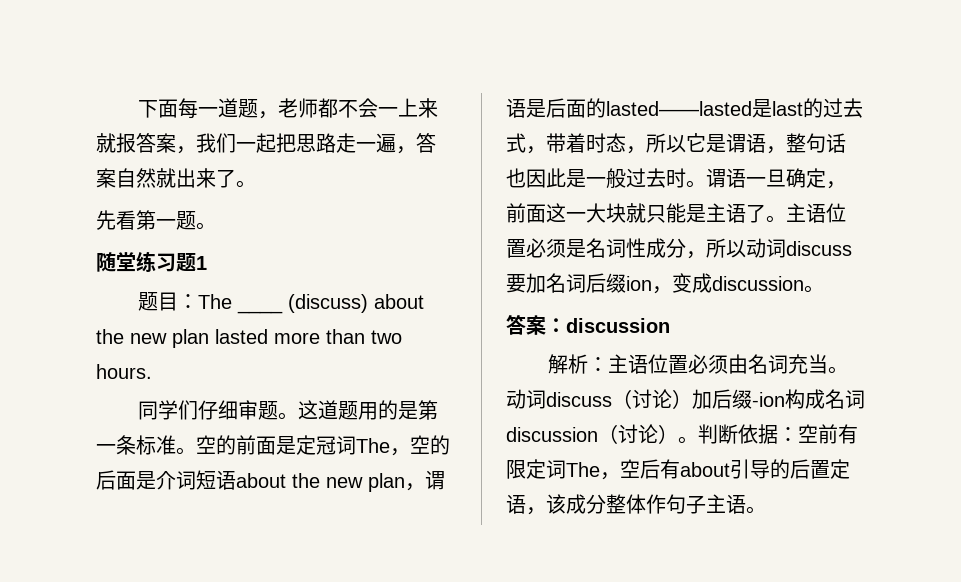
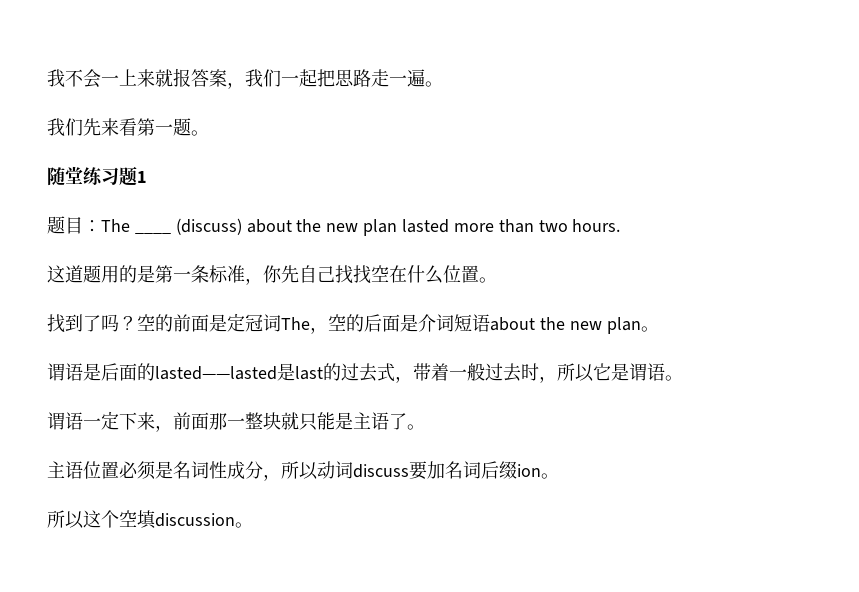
- 下面每一道题，老师都不会一上来就报答案，我们一起把思路走一遍，答案自然就出来了。
- 先看第一题。
+ 我不会一上来就报答案，我们一起把思路走一遍。
+ 我们先来看第一题。
- 同学们仔细审题。这道题用的是第一条标准。
+ 这道题用的是第一条标准，你先自己找找空在什么位置。
+ 找到了吗？
- 空的前面是定冠词The，空的后面是介词短语about the new plan，谓语是后面的lasted——lasted是last的过去式，带着时态，所以它是谓语，整句话也因此是一般过去时。谓语一旦确定，前面这一大块就只能是主语了。主语位置必须是名词性成分，所以动词discuss要加名词后缀ion，变成discussion。
- 答案：discussion
- 解析：主语位置必须由名词充当。动词discuss（讨论）加后缀-ion构成名词discussion（讨论）。判断依据：空前有限定词The，空后有about引导的后置定语，该成分整体作句子主语。
+ 空的前面是定冠词The，空的后面是介词短语about the new plan。
+ 谓语是后面的lasted——lasted是last的过去式，带着一般过去时，所以它是谓语。
+ 谓语一定下来，前面那一整块就只能是主语了。
+ 主语位置必须是名词性成分，所以动词discuss要加名词后缀ion。
+ 所以这个空填discussion。

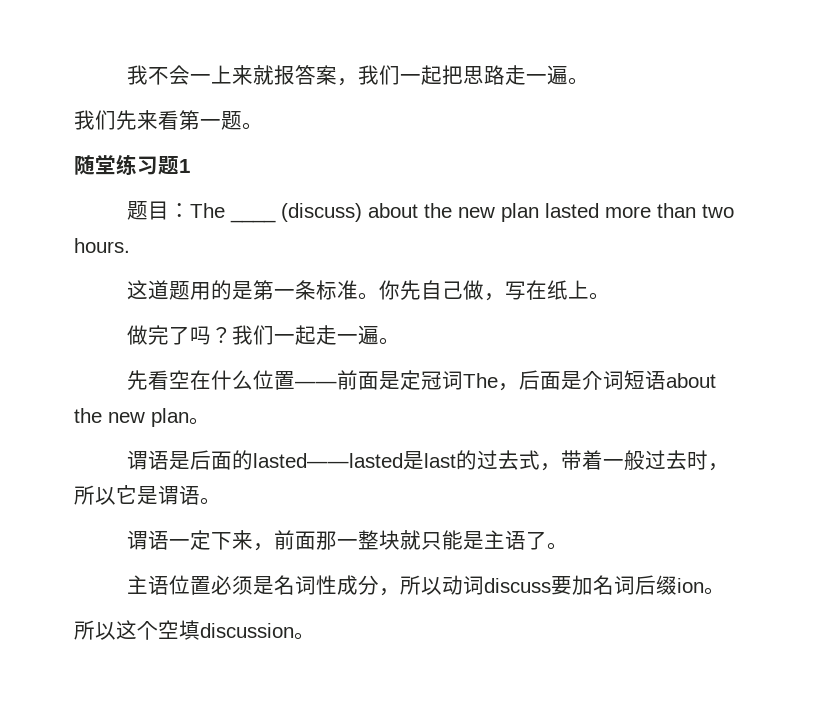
- 这道题用的是第一条标准，你先自己找找空在什么位置。
- 找到了吗？空的前面是定冠词The，空的后面是介词短语about the new plan。
+ 这道题用的是第一条标准。你先自己做，写在纸上。
+ 做完了吗？我们一起走一遍。
+ 先看空在什么位置——前面是定冠词The，后面是介词短语about the new plan。

